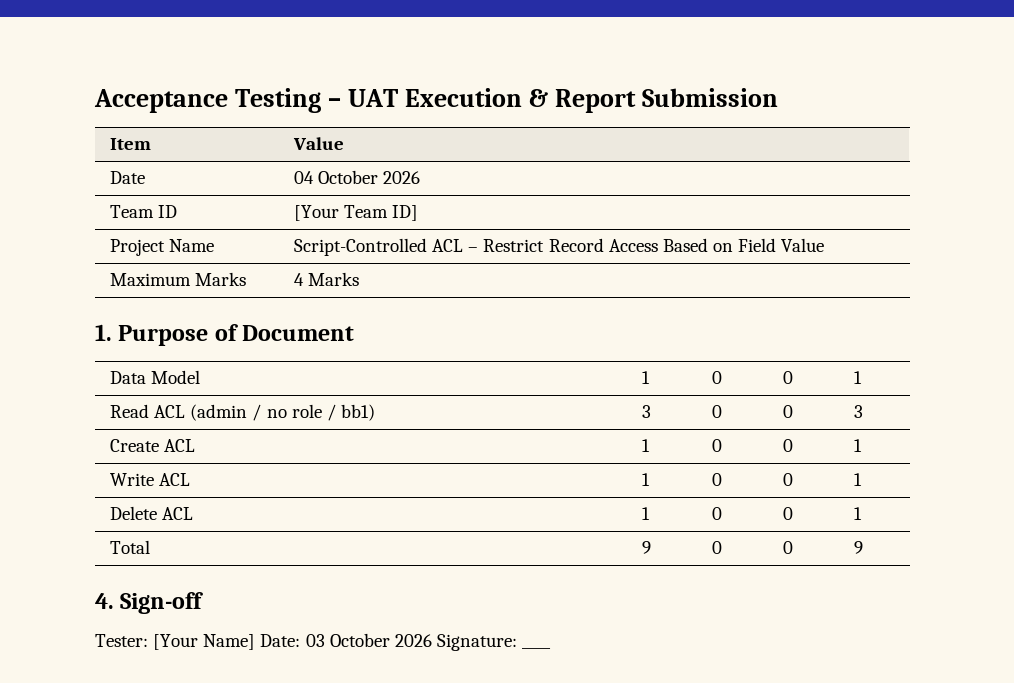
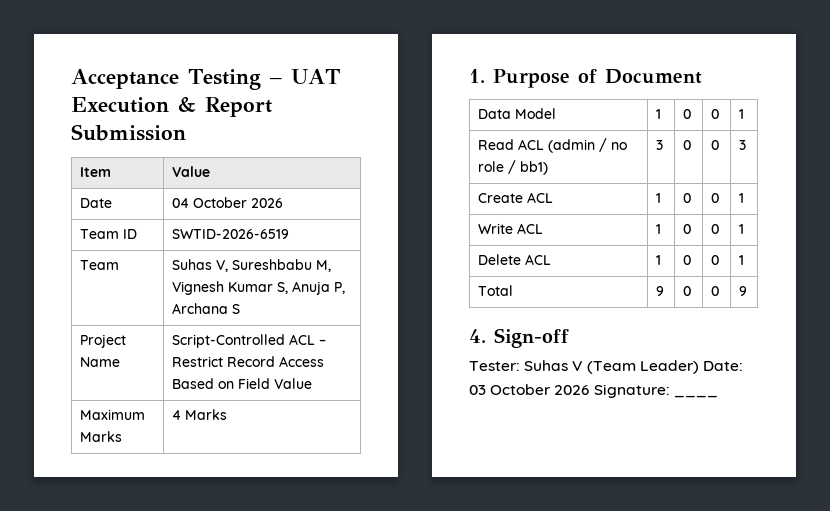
- Team ID | [Your Team ID]
+ Team ID | SWTID-2026-6519
+ Team | Suhas V, Sureshbabu M, Vignesh Kumar S, Anuja P, Archana S
- Tester: [Your Name] Date: 03 October 2026 Signature: ____
+ Tester: Suhas V (Team Leader) Date: 03 October 2026 Signature: ____

